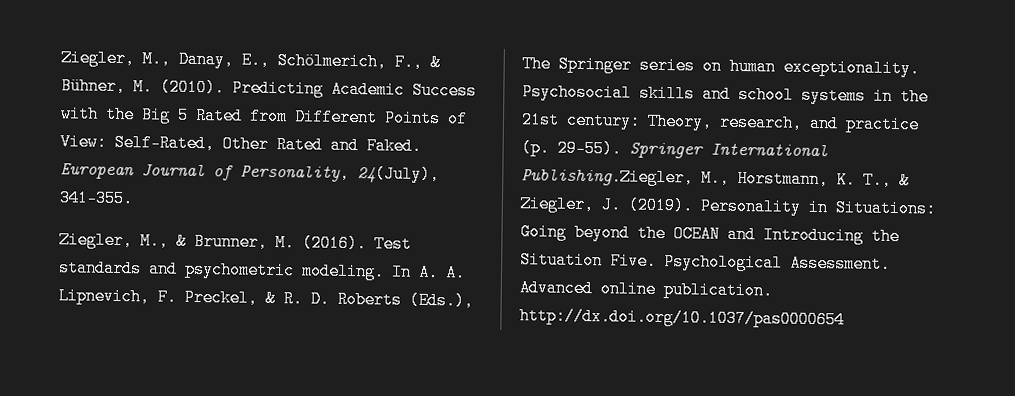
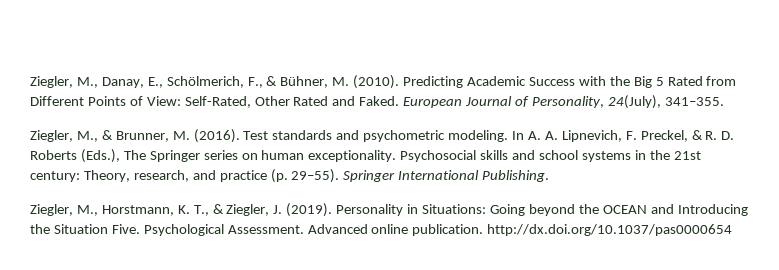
- Springer International Publishing.Ziegler, M., Horstmann, K. T., & Ziegler, J. (2019).
+ Springer International Publishing.
+ Ziegler, M., Horstmann, K. T., & Ziegler, J. (2019).

